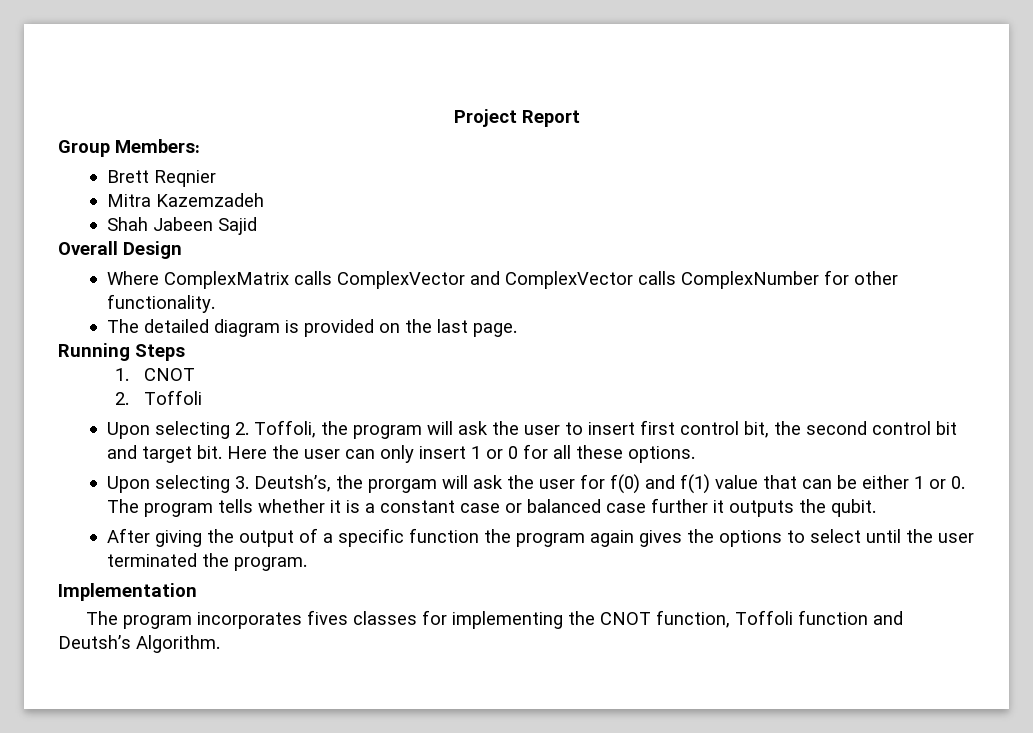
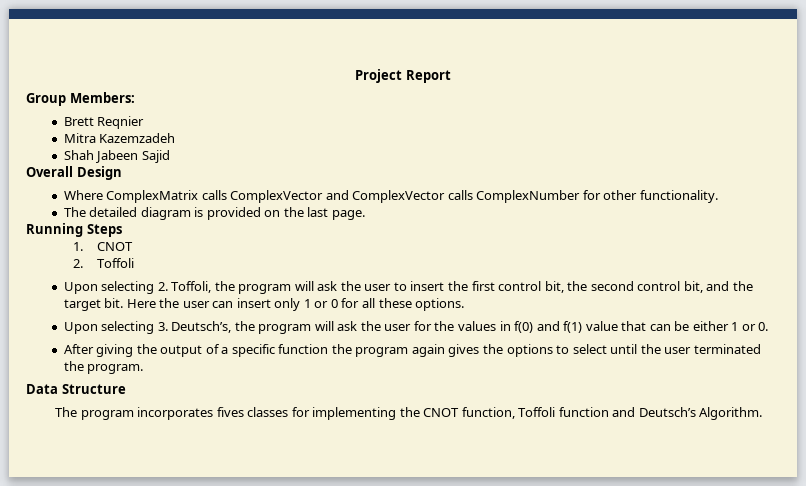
- Upon selecting 2. Toffoli, the program will ask the user to insert first control bit, the second control bit and target bit.
+ Upon selecting 2. Toffoli, the program will ask the user to insert the first control bit, the second control bit, and the target bit.
- Here the user can only insert 1 or 0 for all these options.
+ Here the user can insert only 1 or 0 for all these options.
- Upon selecting 3. Deutsh’s, the prorgam will ask the user for f(0) and f(1) value that can be either 1 or 0. The program tells whether it is a constant case or balanced case further it outputs the qubit.
+ Upon selecting 3. Deutsch’s, the program will ask the user for the values in f(0) and f(1) value that can be either 1 or 0.
- Implementation
+ Data Structure
- The program incorporates fives classes for implementing the CNOT function, Toffoli function and Deutsh’s Algorithm.
+ The program incorporates fives classes for implementing the CNOT function, Toffoli function and Deutsch’s Algorithm.

